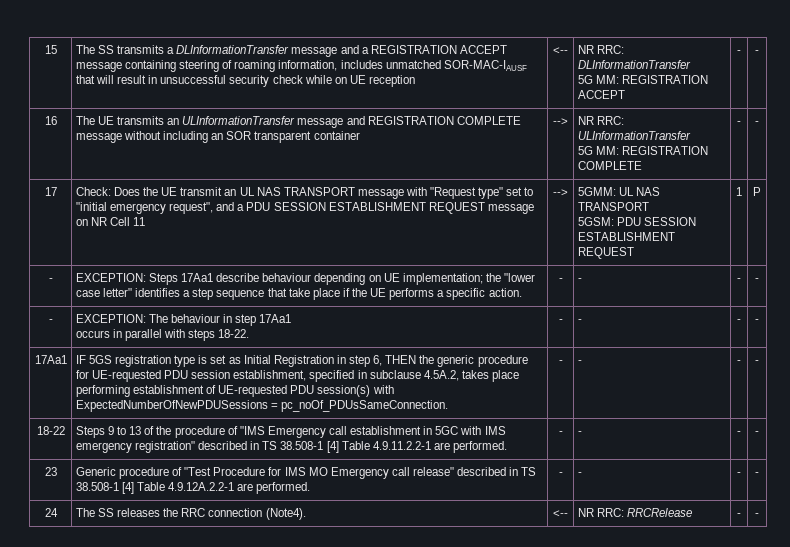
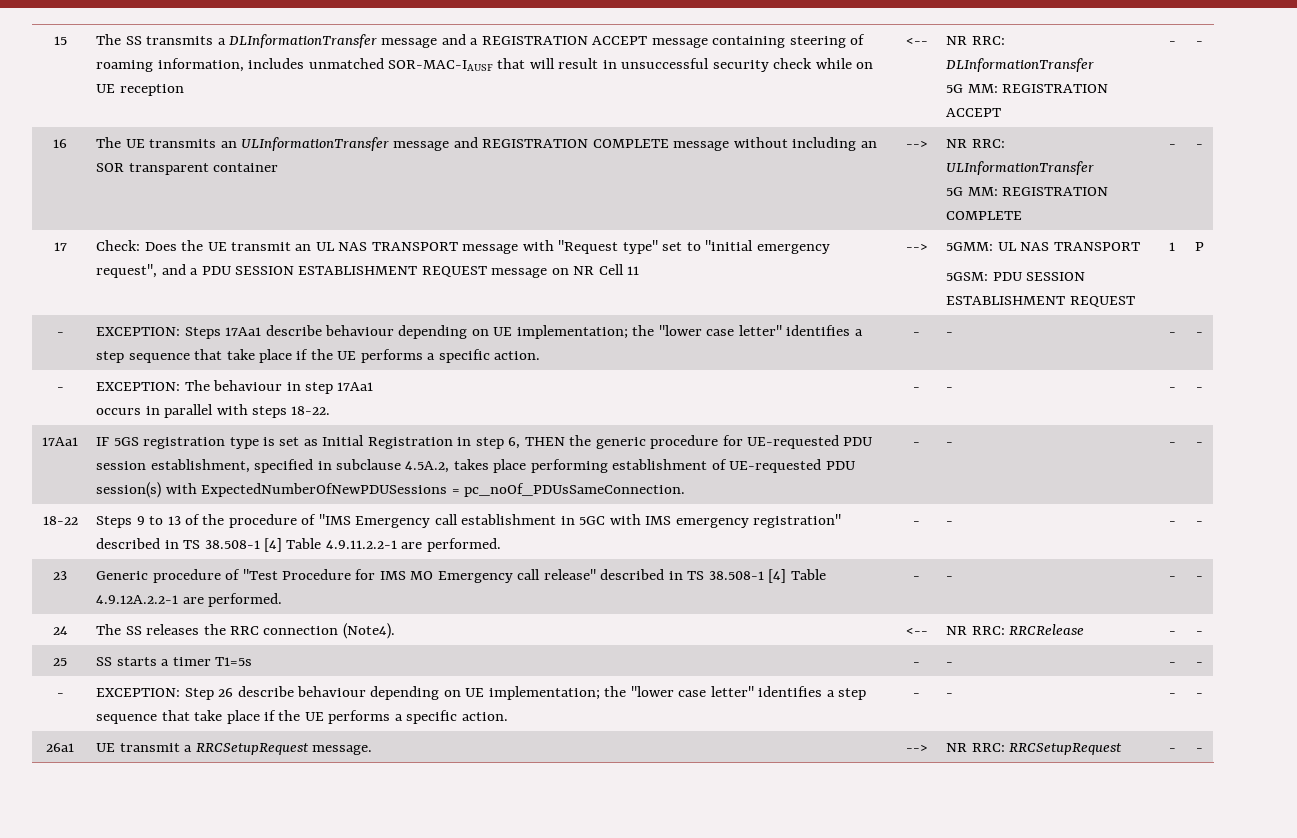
+ 25 | SS starts a timer T1=5s | - | - | - | -
+ - | EXCEPTION: Step 26 describe behaviour depending on UE implementation; the "lower case letter" identifies a step sequence that take place if the UE performs a specific action. | - | - | - | -
+ 26a1 | UE transmit a RRCSetupRequest message. | --> | NR RRC: RRCSetupRequest | - | -

